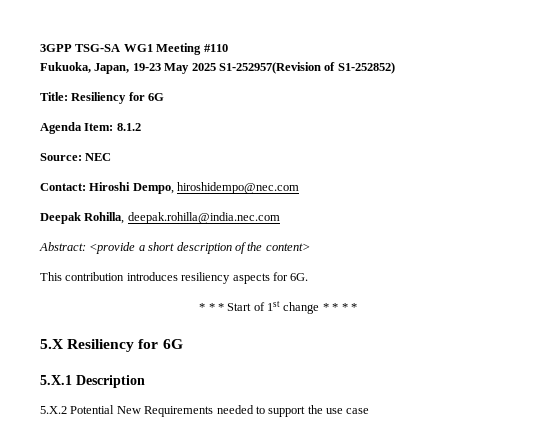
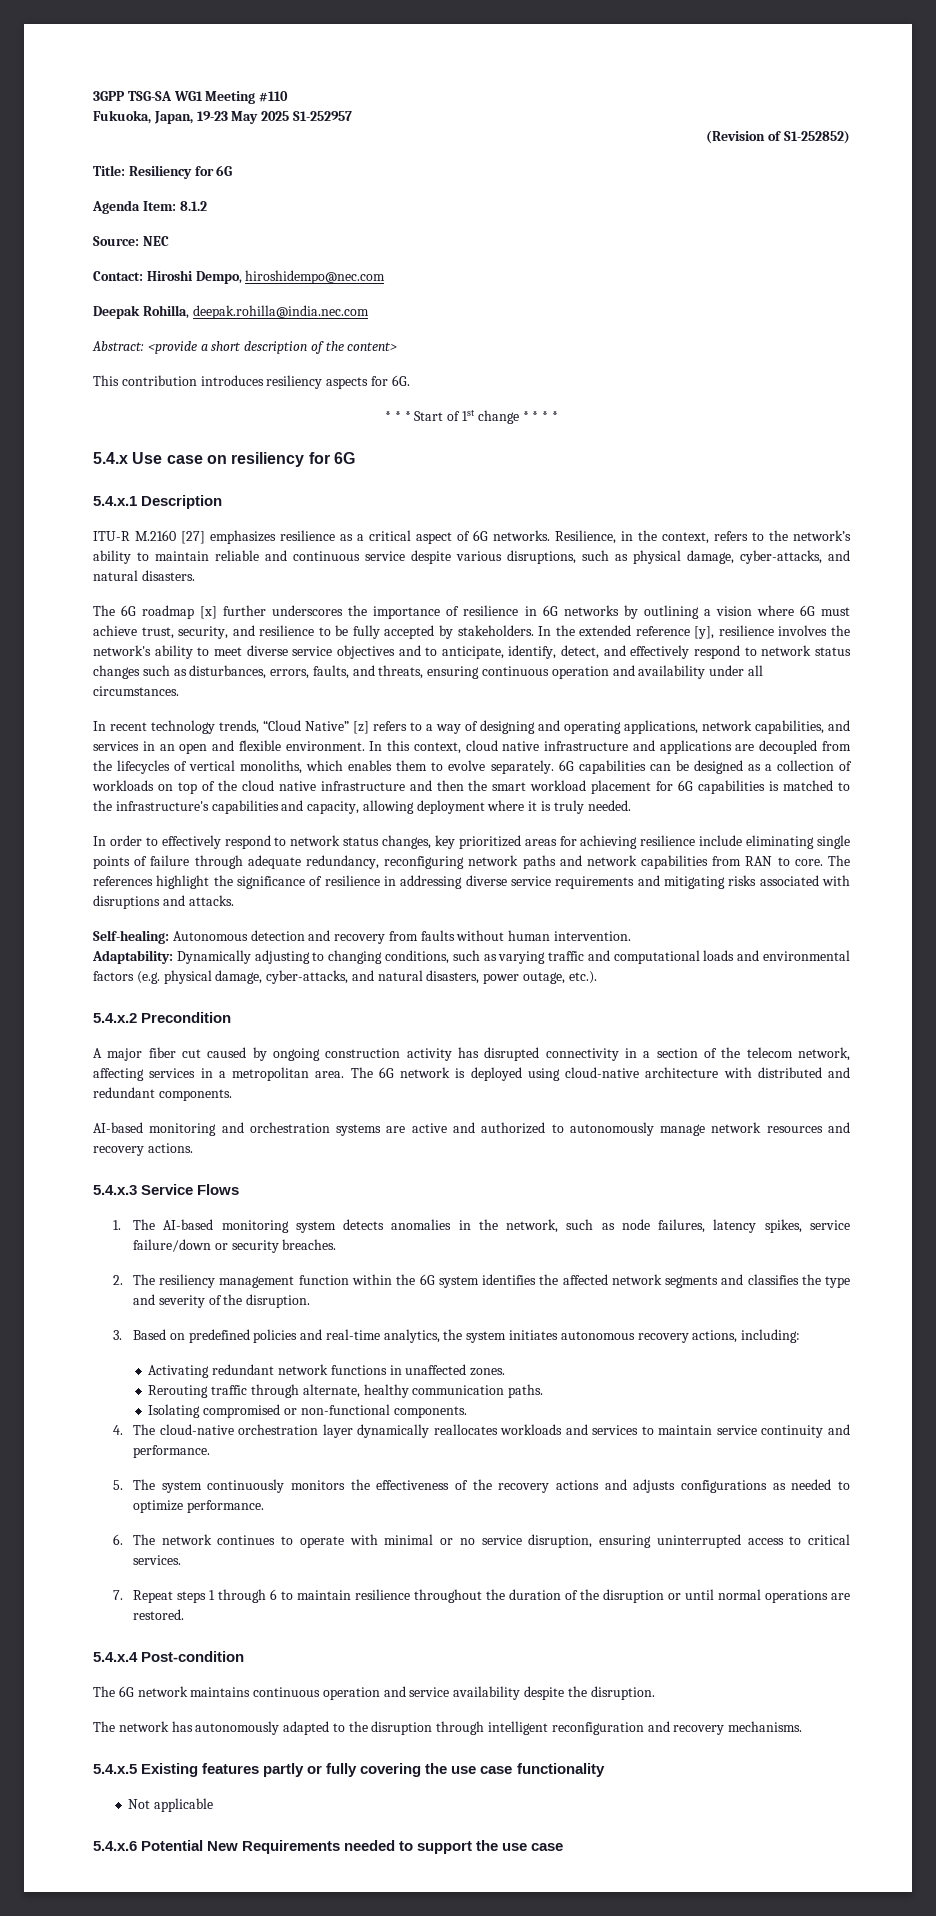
- Fukuoka, Japan, 19-23 May 2025 S1-252957(Revision of S1-252852)
+ Fukuoka, Japan, 19-23 May 2025 S1-252957
+ (Revision of S1-252852)
- 5.X Resiliency for 6G
- 5.X.1 Description
+ 5.4.x Use case on resiliency for 6G
+ 5.4.x.1 Description
- 5.X.2 Potential New Requirements needed to support the use case
+ ITU-R M.2160 [27] emphasizes resilience as a critical aspect of 6G networks. Resilience, in the context, refers to the network’s ability to maintain reliable and continuous service despite various disruptions, such as physical damage, cyber-attacks, and natural disasters.
+ The 6G roadmap [x] further underscores the importance of resilience in 6G networks by outlining a vision where 6G must achieve trust, security, and resilience to be fully accepted by stakeholders. In the extended reference [y], resilience involves the network's ability to meet diverse service objectives and to anticipate, identify, detect, and effectively respond to network status changes such as disturbances, errors, faults, and threats, ensuring continuous operation and availability under all circumstances.
+ In recent technology trends, “Cloud Native” [z] refers to a way of designing and operating applications, network capabilities, and services in an open and flexible environment. In this context, cloud native infrastructure and applications are decoupled from the lifecycles of vertical monoliths, which enables them to evolve separately. 6G capabilities can be designed as a collection of workloads on top of the cloud native infrastructure and then the smart workload placement for 6G capabilities is matched to the infrastructure's capabilities and capacity, allowing deployment where it is truly needed.
+ In order to effectively respond to network status changes, key prioritized areas for achieving resilience include eliminating single points of failure through adequate redundancy, reconfiguring network paths and network capabilities from RAN to core. The references highlight the significance of resilience in addressing diverse service requirements and mitigating risks associated with disruptions and attacks.
+ Self-healing: Autonomous detection and recovery from faults without human intervention.
+ Adaptability: Dynamically adjusting to changing conditions, such as varying traffic and computational loads and environmental factors (e.g. physical damage, cyber-attacks, and natural disasters, power outage, etc.).
+ 5.4.x.2 Precondition
+ A major fiber cut caused by ongoing construction activity has disrupted connectivity in a section of the telecom network, affecting services in a metropolitan area. The 6G network is deployed using cloud-native architecture with distributed and redundant components.
+ AI-based monitoring and orchestration systems are active and authorized to autonomously manage network resources and recovery actions.
+ 5.4.x.3 Service Flows
+ 1. The AI-based monitoring system detects anomalies in the network, such as node failures, latency spikes, service failure/down or security breaches.
+ 2. The resiliency management function within the 6G system identifies the affected network segments and classifies the type and severity of the disruption.
+ 3. Based on predefined policies and real-time analytics, the system initiates autonomous recovery actions, including:
+ Activating redundant network functions in unaffected zones.
+ Rerouting traffic through alternate, healthy communication paths.
+ Isolating compromised or non-functional components.
+ 4. The cloud-native orchestration layer dynamically reallocates workloads and services to maintain service continuity and performance.
+ 5. The system continuously monitors the effectiveness of the recovery actions and adjusts configurations as needed to optimize performance.
+ 6. The network continues to operate with minimal or no service disruption, ensuring uninterrupted access to critical services.
+ 7. Repeat steps 1 through 6 to maintain resilience throughout the duration of the disruption or until normal operations are restored.
+ 5.4.x.4 Post-condition
+ The 6G network maintains continuous operation and service availability despite the disruption.
+ The network has autonomously adapted to the disruption through intelligent reconfiguration and recovery mechanisms.
+ 5.4.x.5 Existing features partly or fully covering the use case functionality
+ Not applicable
+ 5.4.x.6 Potential New Requirements needed to support the use case

